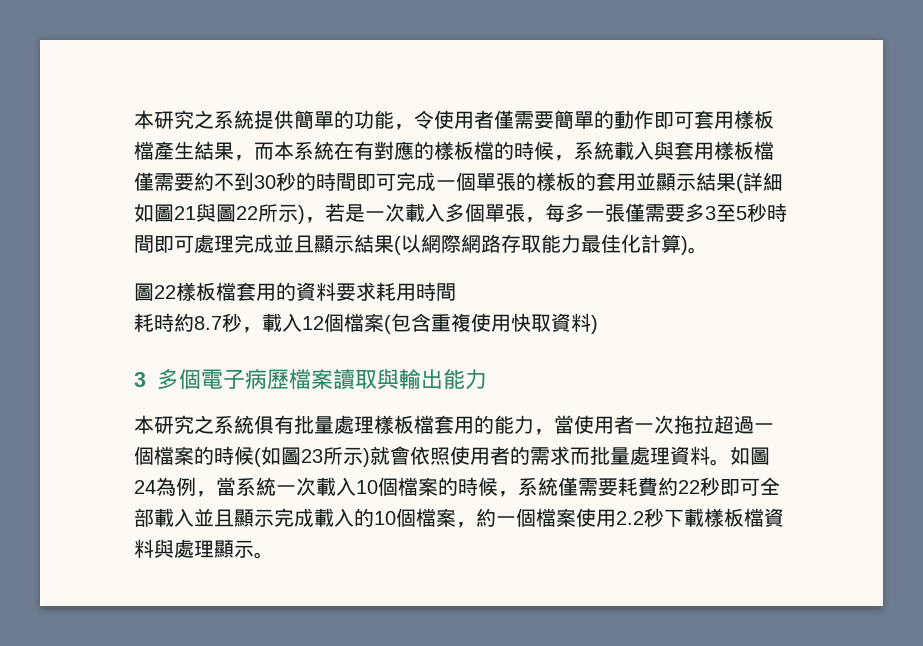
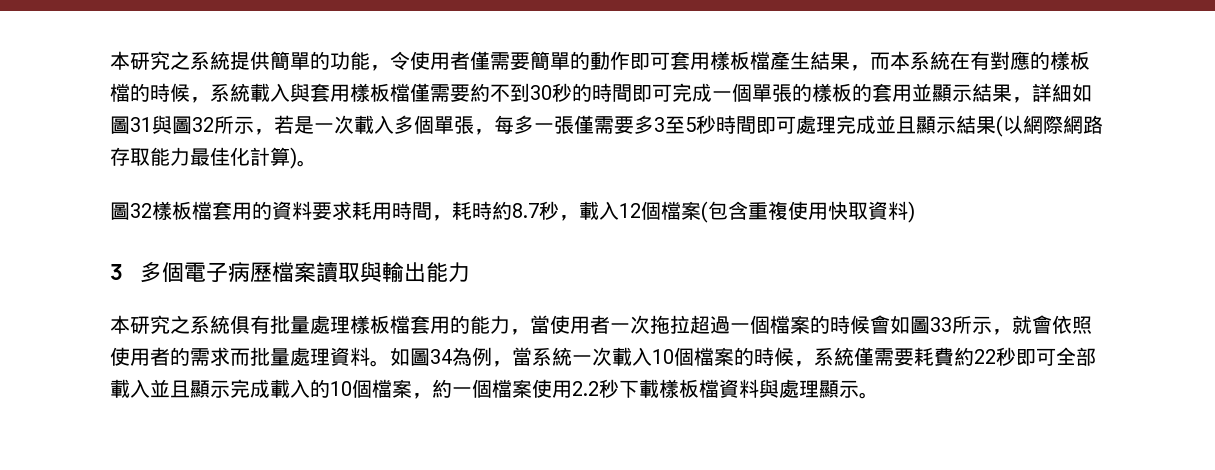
- 本研究之系統提供簡單的功能，令使用者僅需要簡單的動作即可套用樣板檔產生結果，而本系統在有對應的樣板檔的時候，系統載入與套用樣板檔僅需要約不到30秒的時間即可完成一個單張的樣板的套用並顯示結果(詳細如圖21與圖22所示)，若是一次載入多個單張，每多一張僅需要多3至5秒時間即可處理完成並且顯示結果(以網際網路存取能力最佳化計算)。
+ 本研究之系統提供簡單的功能，令使用者僅需要簡單的動作即可套用樣板檔產生結果，而本系統在有對應的樣板檔的時候，系統載入與套用樣板檔僅需要約不到30秒的時間即可完成一個單張的樣板的套用並顯示結果，詳細如圖31與圖32所示，若是一次載入多個單張，每多一張僅需要多3至5秒時間即可處理完成並且顯示結果(以網際網路存取能力最佳化計算)。
- 圖22樣板檔套用的資料要求耗用時間
- 耗時約8.7秒，載入12個檔案(包含重複使用快取資料)
+ 圖32樣板檔套用的資料要求耗用時間，耗時約8.7秒，載入12個檔案(包含重複使用快取資料)
- 本研究之系統俱有批量處理樣板檔套用的能力，當使用者一次拖拉超過一個檔案的時候(如圖23所示)就會依照使用者的需求而批量處理資料。
+ 本研究之系統俱有批量處理樣板檔套用的能力，當使用者一次拖拉超過一個檔案的時候會如圖33所示，就會依照使用者的需求而批量處理資料。
- 如圖24為例，當系統一次載入10個檔案的時候，系統僅需要耗費約22秒即可全部載入並且顯示完成載入的10個檔案，約一個檔案使用2.2秒下載樣板檔資料與處理顯示。
+ 如圖34為例，當系統一次載入10個檔案的時候，系統僅需要耗費約22秒即可全部載入並且顯示完成載入的10個檔案，約一個檔案使用2.2秒下載樣板檔資料與處理顯示。

